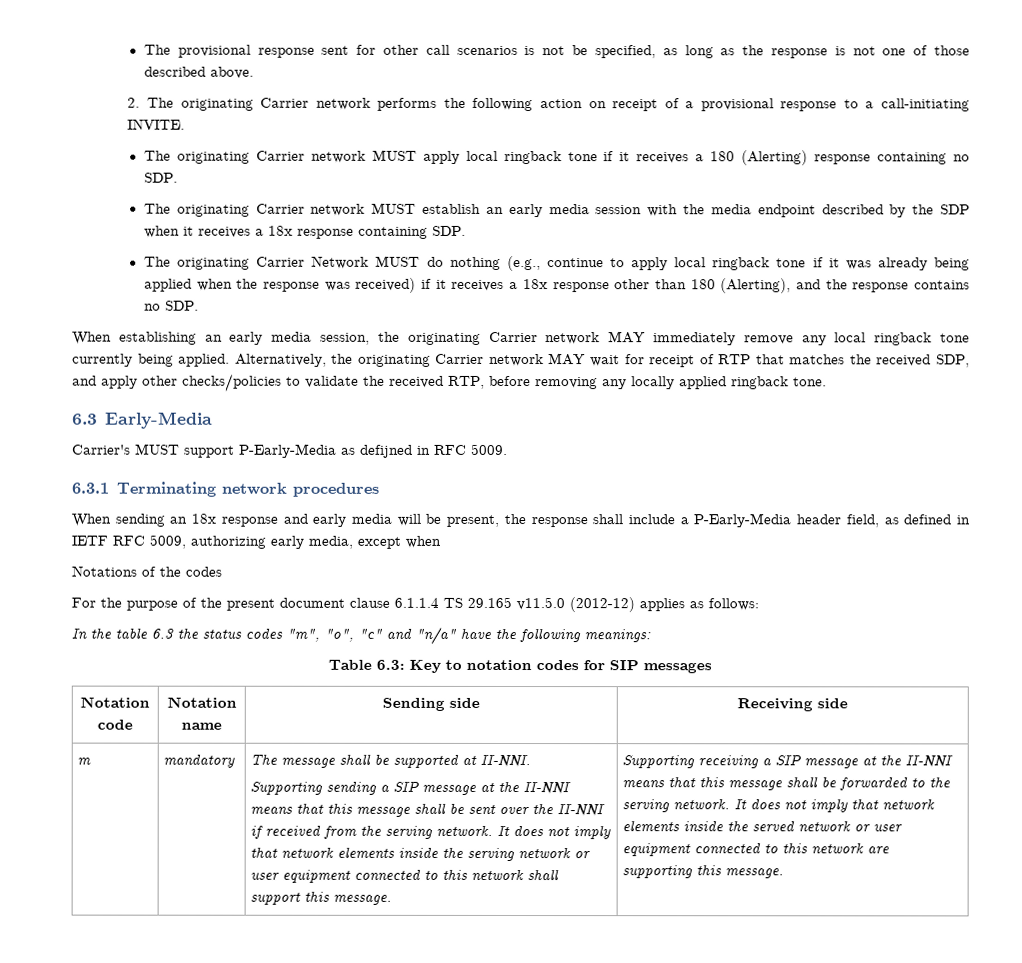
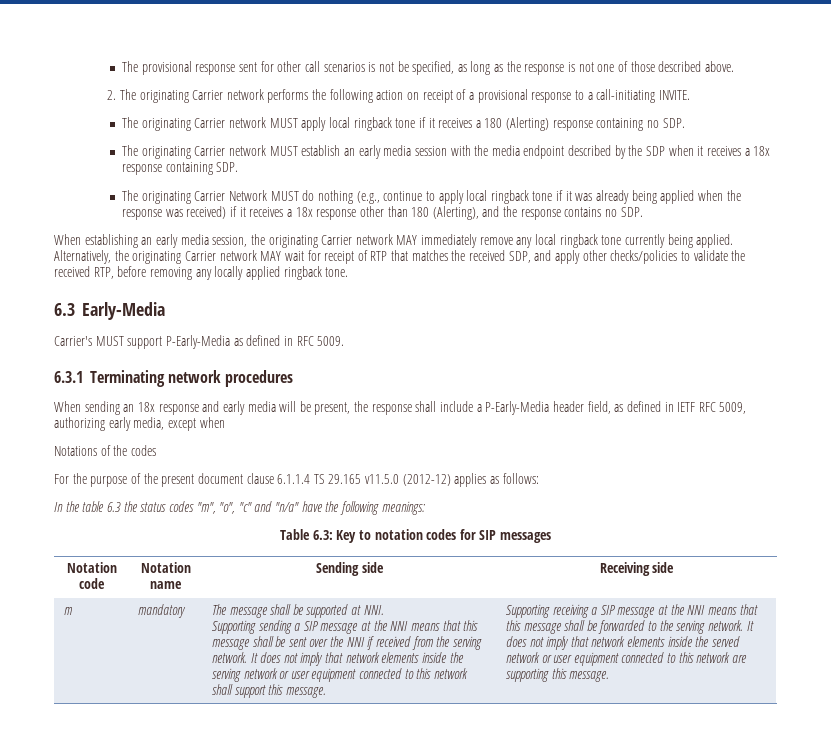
- Carrier's MUST support P-Early-Media as defijned in RFC 5009.
+ Carrier's MUST support P-Early-Media as defined in RFC 5009.
- The message shall be supported at II-NNI.
+ The message shall be supported at NNI.
- Supporting sending a SIP message at the II-NNI means that this message shall be sent over the II-NNI if received from the serving network.
+ Supporting sending a SIP message at the NNI means that this message shall be sent over the NNI if received from the serving network.
- Supporting receiving a SIP message at the II-NNI means that this message shall be forwarded to the serving network.
+ Supporting receiving a SIP message at the NNI means that this message shall be forwarded to the serving network.

